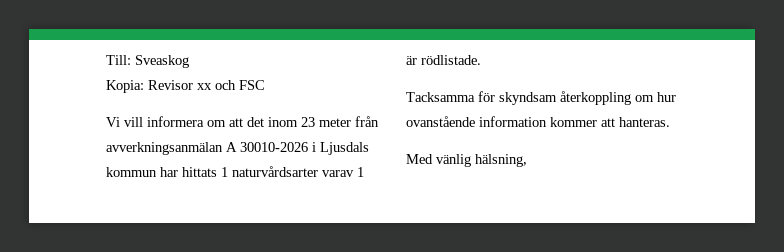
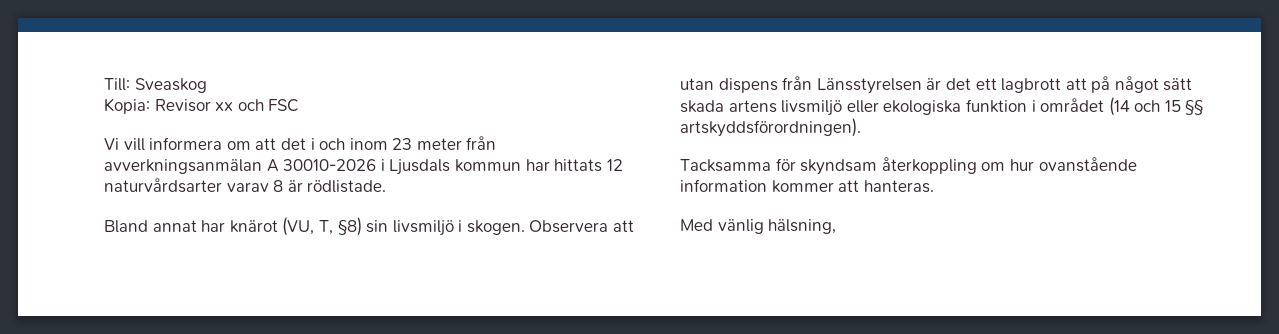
- Vi vill informera om att det inom 23 meter från avverkningsanmälan A 30010-2026 i Ljusdals kommun har hittats 1 naturvårdsarter varav 1 är rödlistade.
+ Vi vill informera om att det i och inom 23 meter från avverkningsanmälan A 30010-2026 i Ljusdals kommun har hittats 12 naturvårdsarter varav 8 är rödlistade.
+ Bland annat har knärot (VU, T, §8) sin livsmiljö i skogen. Observera att utan dispens från Länsstyrelsen är det ett lagbrott att på något sätt skada artens livsmiljö eller ekologiska funktion i området (14 och 15 §§ artskyddsförordningen).

